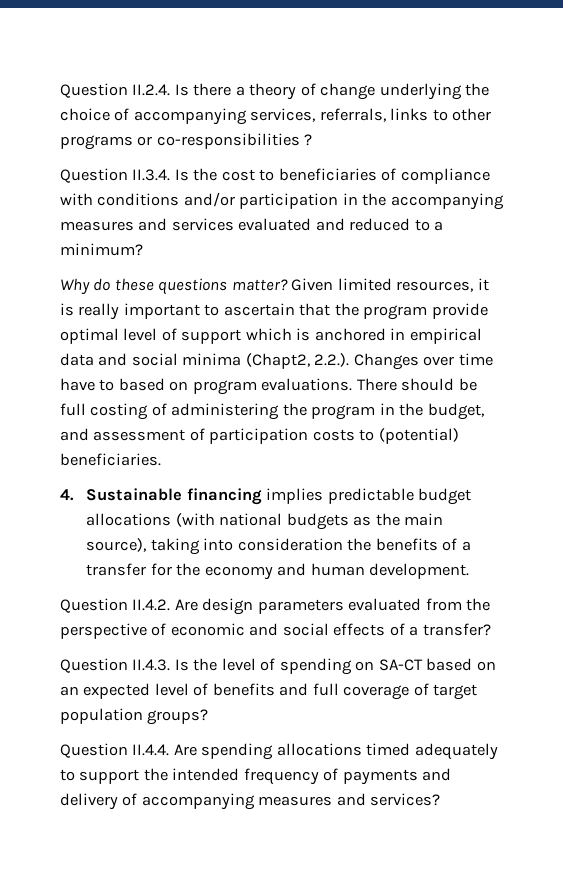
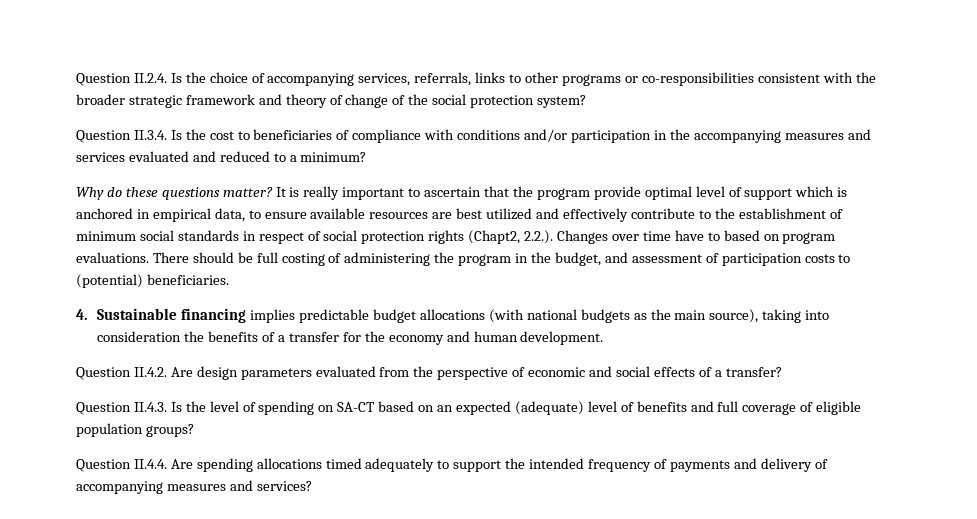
- Question II.2.4. Is there a theory of change underlying the choice of accompanying services, referrals, links to other programs or co-responsibilities ?
+ Question II.2.4. Is the choice of accompanying services, referrals, links to other programs or co-responsibilities consistent with the broader strategic framework and theory of change of the social protection system?
- Given limited resources, it is really important to ascertain that the program provide optimal level of support which is anchored in empirical data and social minima (Chapt2, 2.2.). Changes over time have to based on program evaluations.
+ It is really important to ascertain that the program provide optimal level of support which is anchored in empirical data, to ensure available resources are best utilized and effectively contribute to the establishment of minimum social standards in respect of social protection rights (Chapt2, 2.2.). Changes over time have to based on program evaluations.
- Question II.4.3. Is the level of spending on SA-CT based on an expected level of benefits and full coverage of target population groups?
+ Question II.4.3. Is the level of spending on SA-CT based on an expected (adequate) level of benefits and full coverage of eligible population groups?

